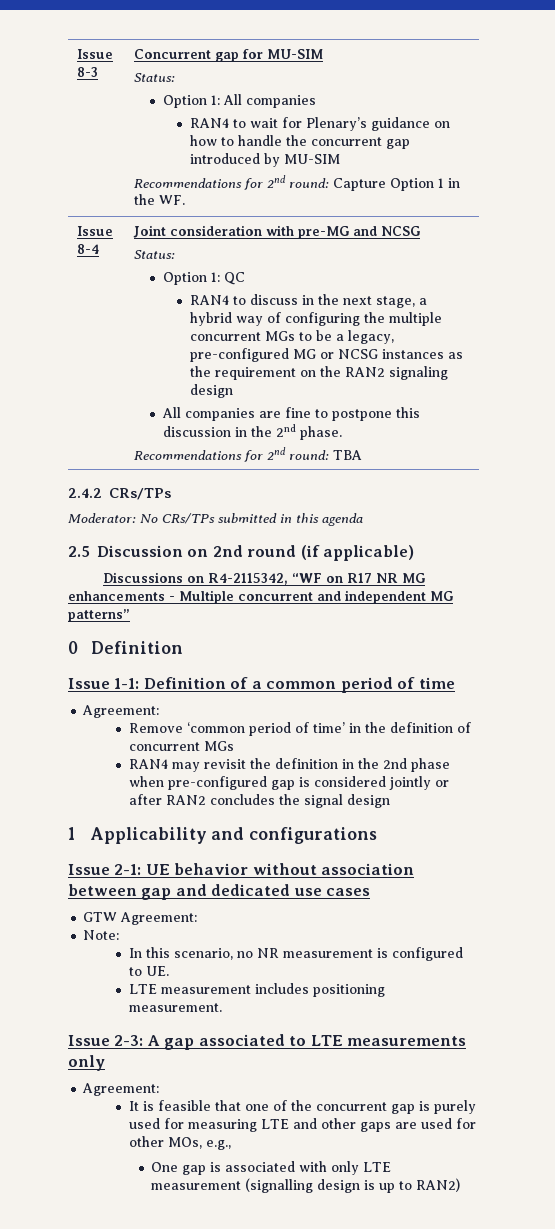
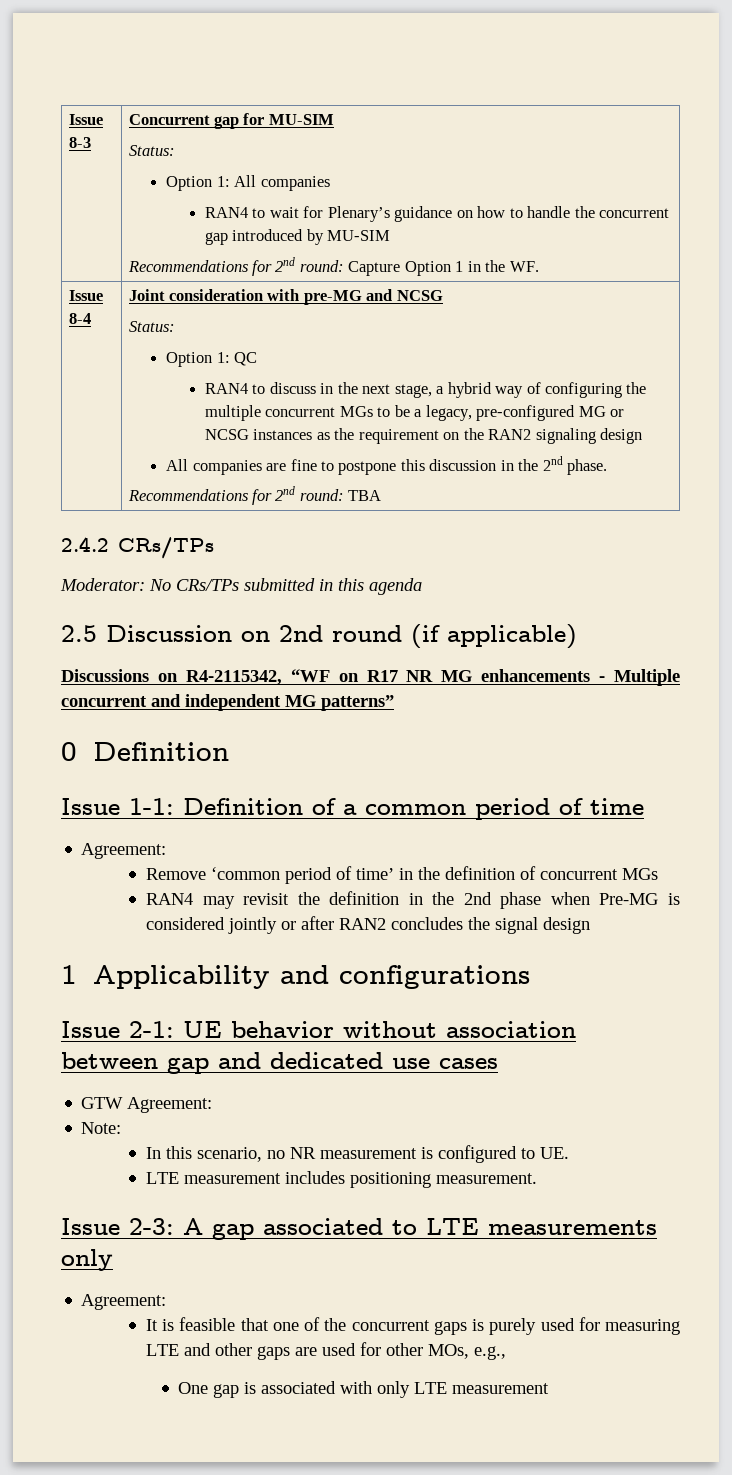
- RAN4 may revisit the definition in the 2nd phase when pre-configured gap is considered jointly or after RAN2 concludes the signal design
+ RAN4 may revisit the definition in the 2nd phase when Pre-MG is considered jointly or after RAN2 concludes the signal design
- It is feasible that one of the concurrent gap is purely used for measuring LTE and other gaps are used for other MOs, e.g.,
+ It is feasible that one of the concurrent gaps is purely used for measuring LTE and other gaps are used for other MOs, e.g.,
- One gap is associated with only LTE measurement (signalling design is up to RAN2)
+ One gap is associated with only LTE measurement

